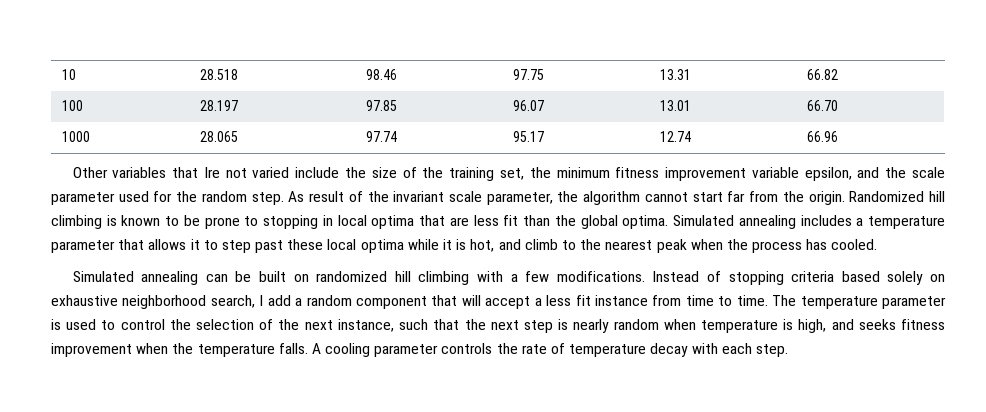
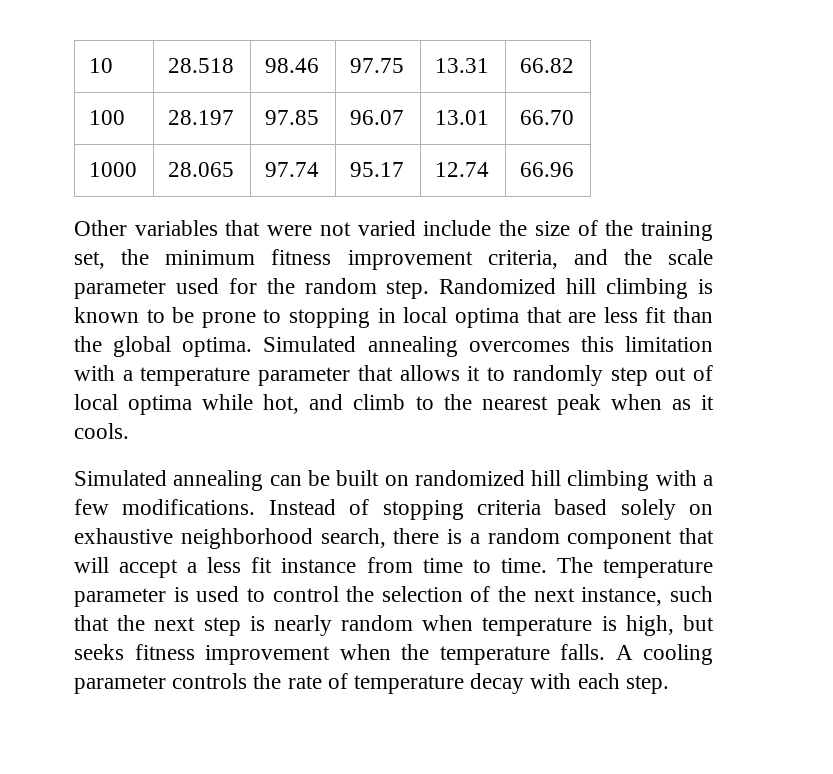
- Other variables that Ire not varied include the size of the training set, the minimum fitness improvement variable epsilon, and the scale parameter used for the random step.
+ Other variables that were not varied include the size of the training set, the minimum fitness improvement criteria, and the scale parameter used for the random step.
- As result of the invariant scale parameter, the algorithm cannot start far from the origin.
- Simulated annealing includes a temperature parameter that allows it to step past these local optima while it is hot, and climb to the nearest peak when the process has cooled.
+ Simulated annealing overcomes this limitation with a temperature parameter that allows it to randomly step out of local optima while hot, and climb to the nearest peak when as it cools.
- Instead of stopping criteria based solely on exhaustive neighborhood search, I add a random component that will accept a less fit instance from time to time.
+ Instead of stopping criteria based solely on exhaustive neighborhood search, there is a random component that will accept a less fit instance from time to time.
- The temperature parameter is used to control the selection of the next instance, such that the next step is nearly random when temperature is high, and seeks fitness improvement when the temperature falls.
+ The temperature parameter is used to control the selection of the next instance, such that the next step is nearly random when temperature is high, but seeks fitness improvement when the temperature falls.

